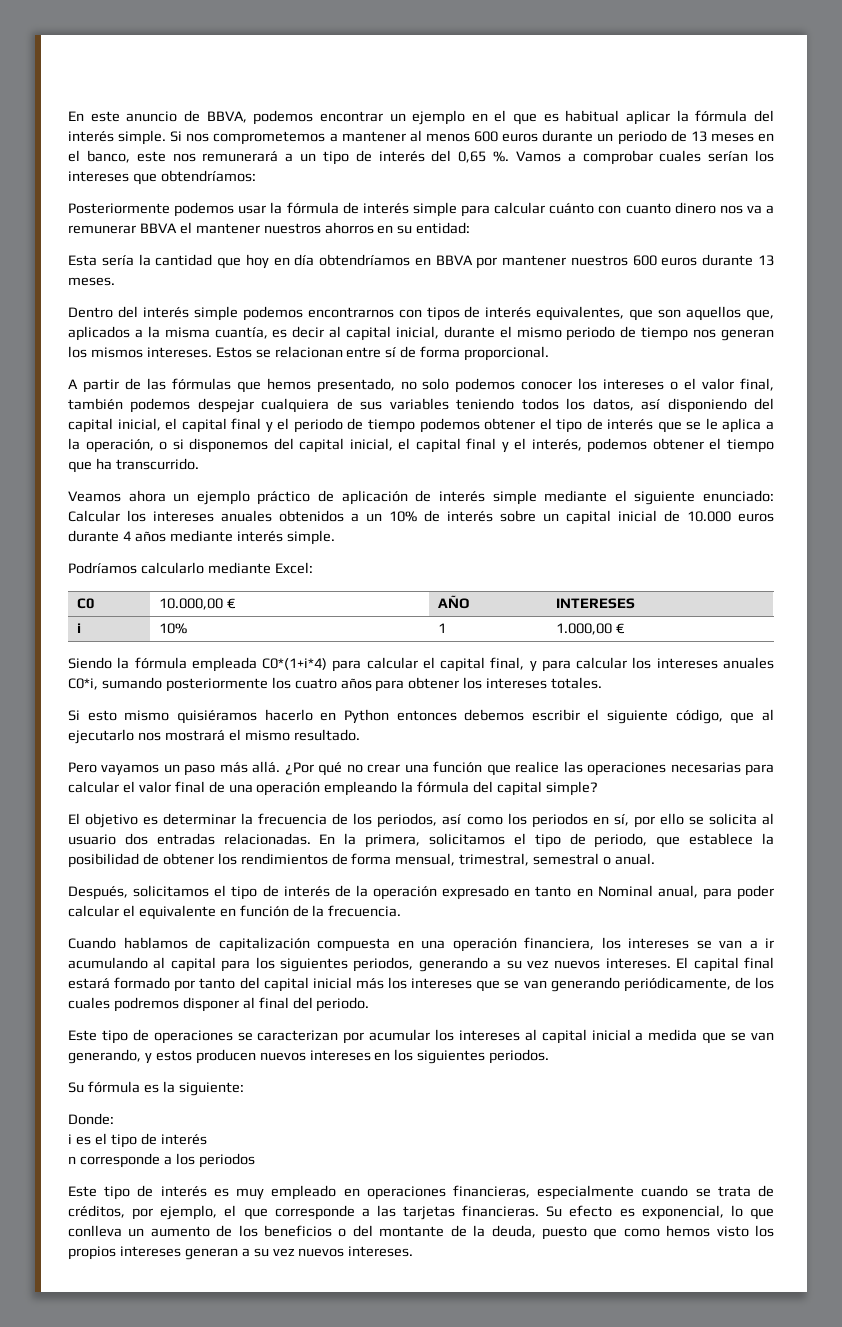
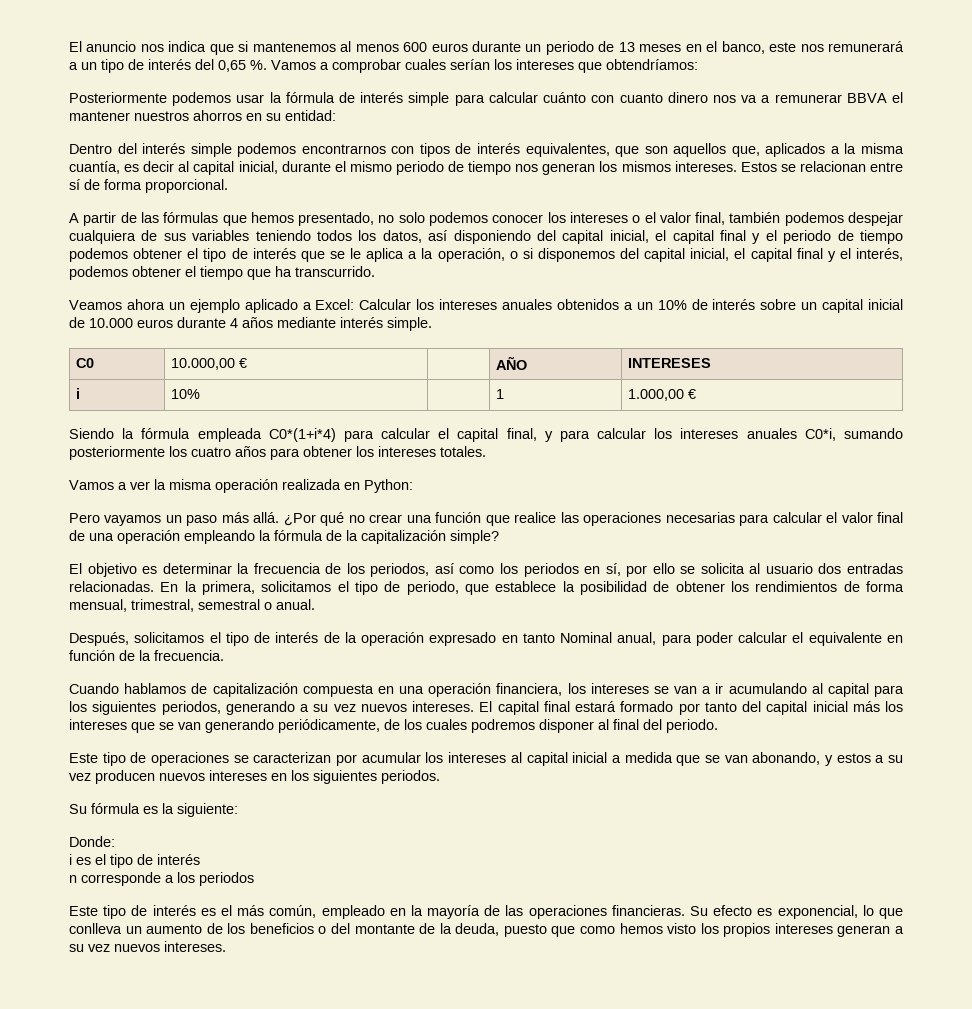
- En este anuncio de BBVA, podemos encontrar un ejemplo en el que es habitual aplicar la fórmula del interés simple. Si nos comprometemos a mantener al menos 600 euros durante un periodo de 13 meses en el banco, este nos remunerará a un tipo de interés del 0,65 %.
+ El anuncio nos indica que si mantenemos al menos 600 euros durante un periodo de 13 meses en el banco, este nos remunerará a un tipo de interés del 0,65 %.
- Esta sería la cantidad que hoy en día obtendríamos en BBVA por mantener nuestros 600 euros durante 13 meses.
- Veamos ahora un ejemplo práctico de aplicación de interés simple mediante el siguiente enunciado: Calcular los intereses anuales obtenidos a un 10% de interés sobre un capital inicial de 10.000 euros durante 4 años mediante interés simple.
+ Veamos ahora un ejemplo aplicado a Excel: Calcular los intereses anuales obtenidos a un 10% de interés sobre un capital inicial de 10.000 euros durante 4 años mediante interés simple.
- Podríamos calcularlo mediante Excel:
- Si esto mismo quisiéramos hacerlo en Python entonces debemos escribir el siguiente código, que al ejecutarlo nos mostrará el mismo resultado.
+ Vamos a ver la misma operación realizada en Python:
- ¿Por qué no crear una función que realice las operaciones necesarias para calcular el valor final de una operación empleando la fórmula del capital simple?
+ ¿Por qué no crear una función que realice las operaciones necesarias para calcular el valor final de una operación empleando la fórmula de la capitalización simple?
- Después, solicitamos el tipo de interés de la operación expresado en tanto en Nominal anual, para poder calcular el equivalente en función de la frecuencia.
+ Después, solicitamos el tipo de interés de la operación expresado en tanto Nominal anual, para poder calcular el equivalente en función de la frecuencia.
- Este tipo de operaciones se caracterizan por acumular los intereses al capital inicial a medida que se van generando, y estos producen nuevos intereses en los siguientes periodos.
+ Este tipo de operaciones se caracterizan por acumular los intereses al capital inicial a medida que se van abonando, y estos a su vez producen nuevos intereses en los siguientes periodos.
- Este tipo de interés es muy empleado en operaciones financieras, especialmente cuando se trata de créditos, por ejemplo, el que corresponde a las tarjetas financieras.
+ Este tipo de interés es el más común, empleado en la mayoría de las operaciones financieras.

